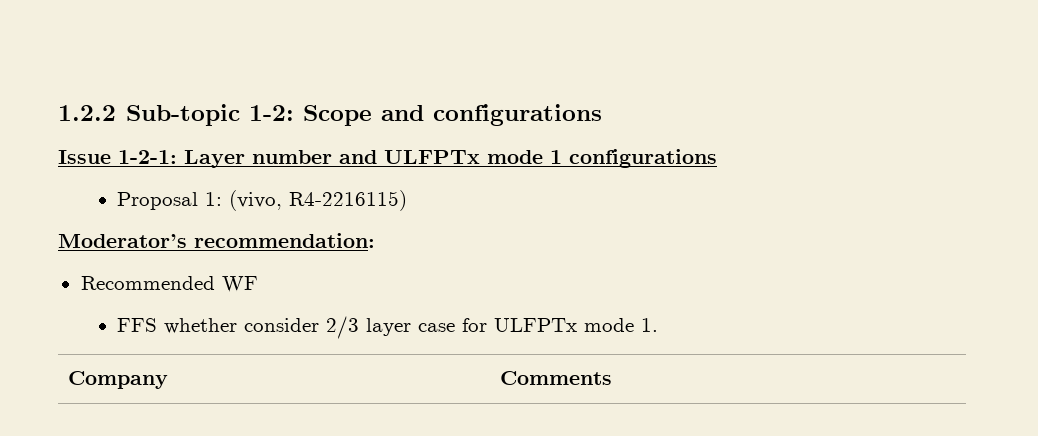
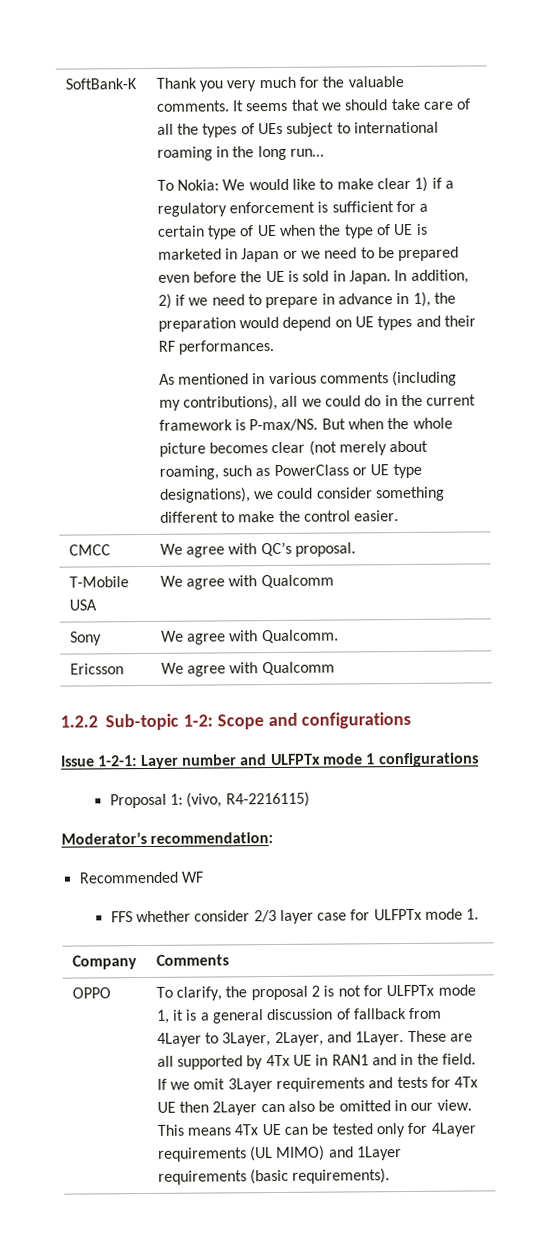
+ SoftBank-K | Thank you very much for the valuable comments. It seems that we should take care of all the types of UEs subject to international roaming in the long run…
+ To Nokia: We would like to make clear 1) if a regulatory enforcement is sufficient for a certain type of UE when the type of UE is marketed in Japan or we need to be prepared even before the UE is sold in Japan. In addition, 2) if we need to prepare in advance in 1), the preparation would depend on UE types and their RF performances.
+ As mentioned in various comments (including my contributions), all we could do in the current framework is P-max/NS. But when the whole picture becomes clear (not merely about roaming, such as PowerClass or UE type designations), we could consider something different to make the control easier.
+ CMCC | We agree with QC’s proposal.
+ T-Mobile USA | We agree with Qualcomm
+ Sony | We agree with Qualcomm.
+ Ericsson | We agree with Qualcomm
+ OPPO | To clarify, the proposal 2 is not for ULFPTx mode 1, it is a general discussion of fallback from 4Layer to 3Layer, 2Layer, and 1Layer. These are all supported by 4Tx UE in RAN1 and in the field. If we omit 3Layer requirements and tests for 4Tx UE then 2Layer can also be omitted in our view. This means 4Tx UE can be tested only for 4Layer requirements (UL MIMO) and 1Layer requirements (basic requirements).

